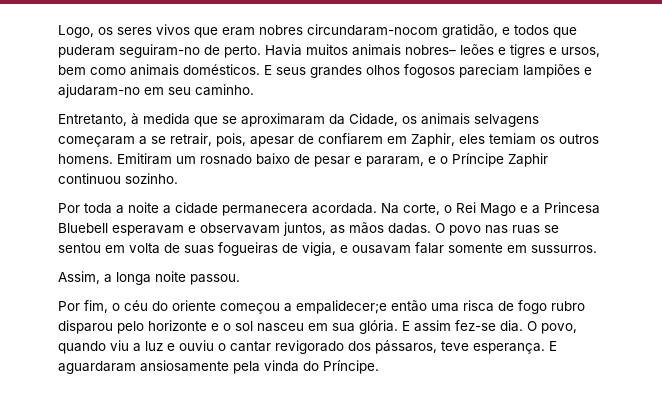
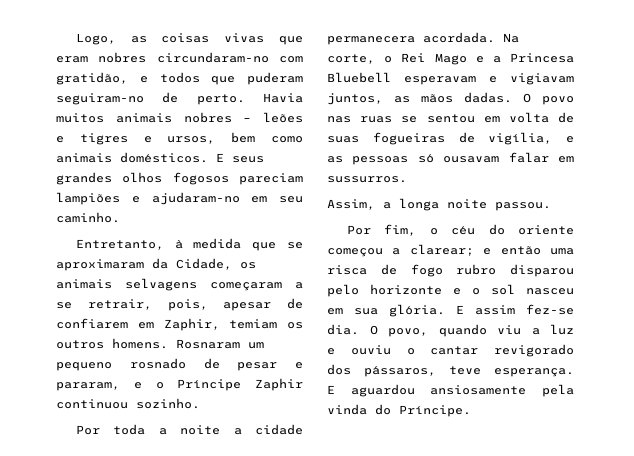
- Logo, os seres vivos que eram nobres circundaram-nocom gratidão, e todos que puderam seguiram-no de perto.
+ Logo, as coisas vivas que eram nobres circundaram-no com gratidão, e todos que puderam seguiram-no de perto.
- Havia muitos animais nobres– leões e tigres e ursos, bem como animais domésticos.
+ Havia muitos animais nobres – leões e tigres e ursos, bem como animais domésticos.
- Entretanto, à medida que se aproximaram da Cidade, os animais selvagens começaram a se retrair, pois, apesar de confiarem em Zaphir, eles temiam os outros homens.
+ Entretanto, à medida que se aproximaram da Cidade, os animais selvagens começaram a se retrair, pois, apesar de confiarem em Zaphir, temiam os outros homens.
- Emitiram um rosnado baixo de pesar e pararam, e o Príncipe Zaphir continuou sozinho.
+ Rosnaram um pequeno rosnado de pesar e pararam, e o Príncipe Zaphir continuou sozinho.
- Na corte, o Rei Mago e a Princesa Bluebell esperavam e observavam juntos, as mãos dadas.
+ Na corte, o Rei Mago e a Princesa Bluebell esperavam e vigiavam juntos, as mãos dadas.
- O povo nas ruas se sentou em volta de suas fogueiras de vigia, e ousavam falar somente em sussurros.
+ O povo nas ruas se sentou em volta de suas fogueiras de vigília, e as pessoas só ousavam falar em sussurros.
- Por fim, o céu do oriente começou a empalidecer;e então uma risca de fogo rubro disparou pelo horizonte e o sol nasceu em sua glória.
+ Por fim, o céu do oriente começou a clarear; e então uma risca de fogo rubro disparou pelo horizonte e o sol nasceu em sua glória.
- E aguardaram ansiosamente pela vinda do Príncipe.
+ E aguardou ansiosamente pela vinda do Príncipe.

